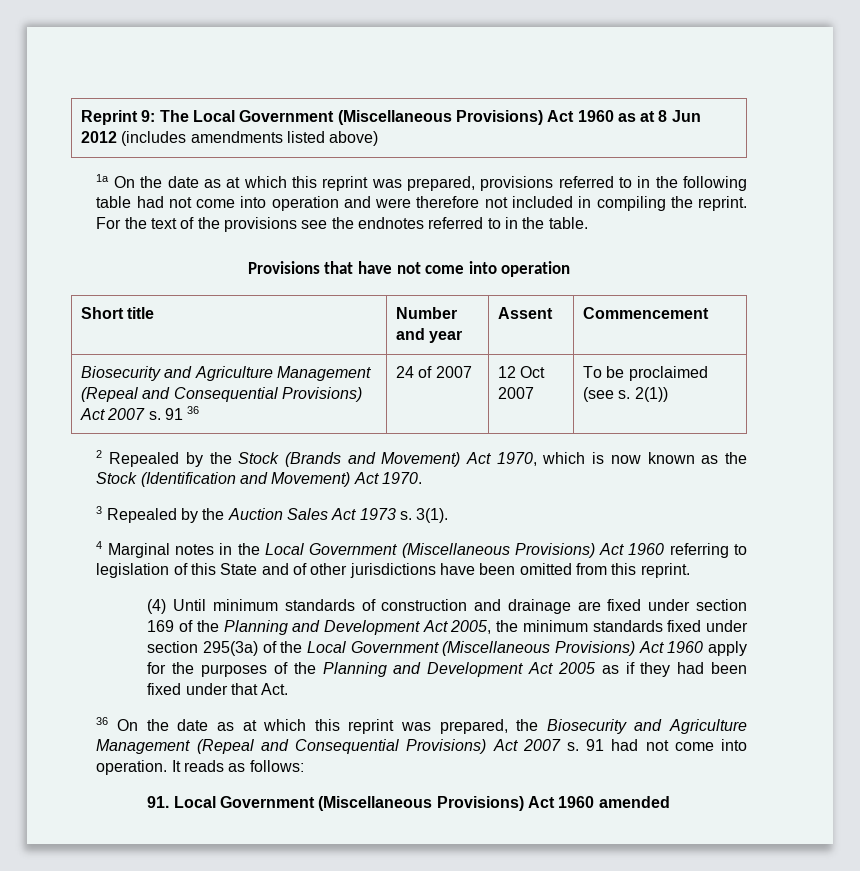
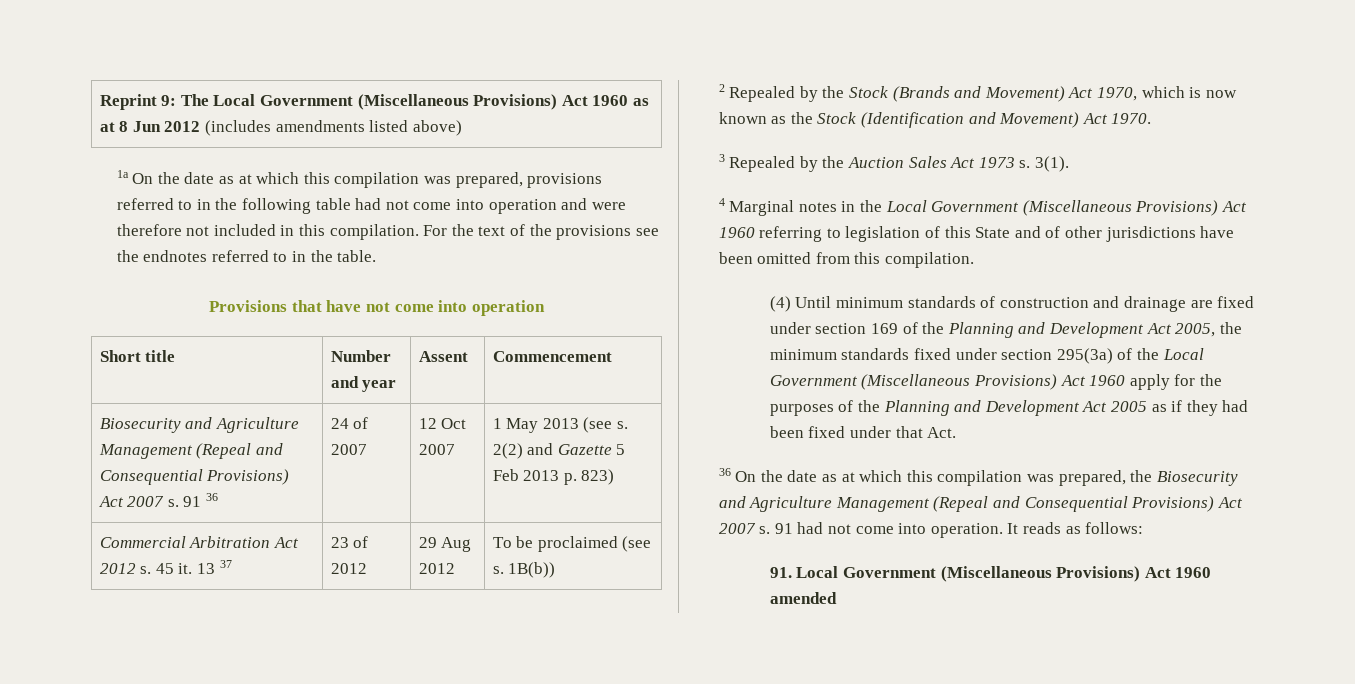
- 1a On the date as at which this reprint was prepared, provisions referred to in the following table had not come into operation and were therefore not included in compiling the reprint.
+ 1a On the date as at which this compilation was prepared, provisions referred to in the following table had not come into operation and were therefore not included in this compilation.
- Biosecurity and Agriculture Management (Repeal and Consequential Provisions) Act 2007 s. 91 36 | 24 of 2007 | 12 Oct 2007 | To be proclaimed (see s. 2(1))
+ Biosecurity and Agriculture Management (Repeal and Consequential Provisions) Act 2007 s. 91 36 | 24 of 2007 | 12 Oct 2007 | 1 May 2013 (see s. 2(2) and Gazette 5 Feb 2013 p. 823)
+ Commercial Arbitration Act 2012 s. 45 it. 13 37 | 23 of 2012 | 29 Aug 2012 | To be proclaimed (see s. 1B(b))
- 4 Marginal notes in the Local Government (Miscellaneous Provisions) Act 1960 referring to legislation of this State and of other jurisdictions have been omitted from this reprint.
+ 4 Marginal notes in the Local Government (Miscellaneous Provisions) Act 1960 referring to legislation of this State and of other jurisdictions have been omitted from this compilation.
- 36 On the date as at which this reprint was prepared, the Biosecurity and Agriculture Management (Repeal and Consequential Provisions) Act 2007 s.
+ 36 On the date as at which this compilation was prepared, the Biosecurity and Agriculture Management (Repeal and Consequential Provisions) Act 2007 s.

